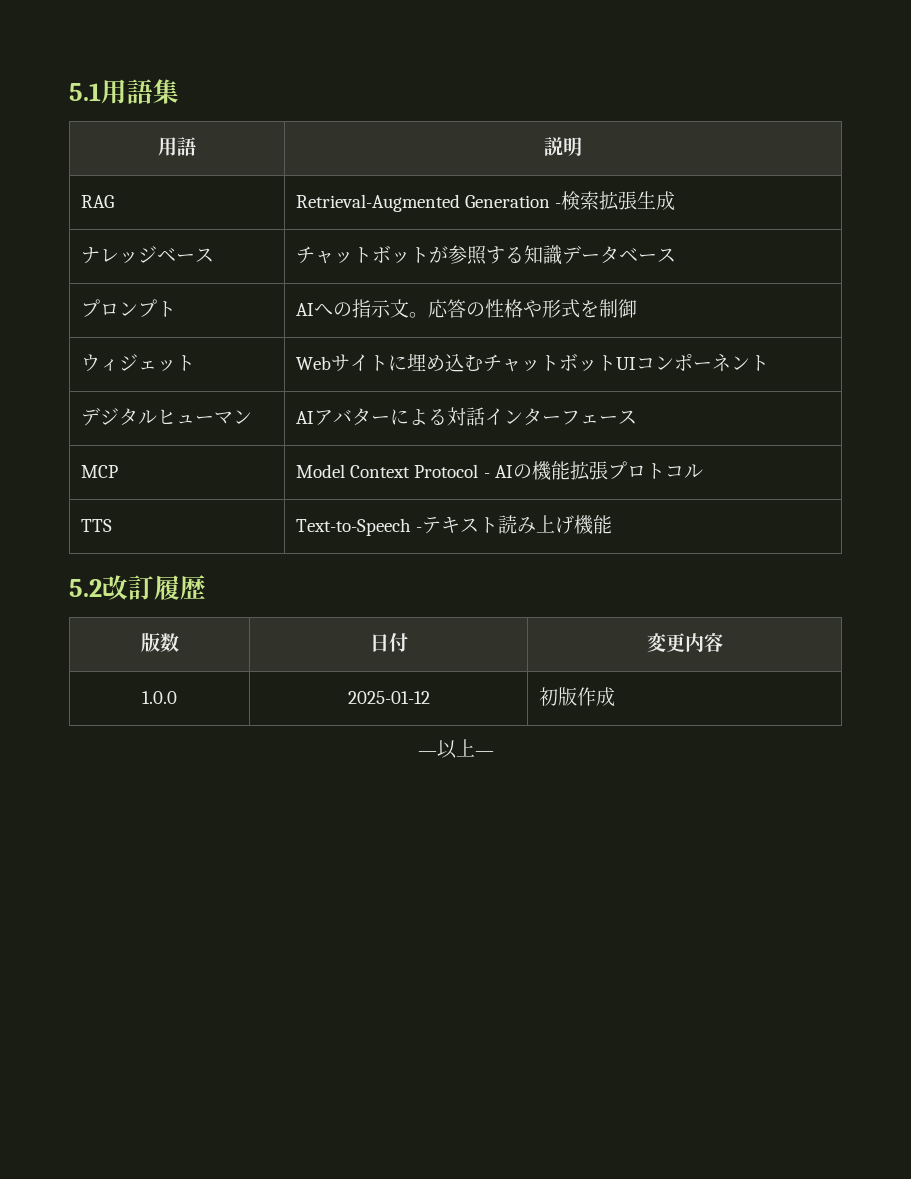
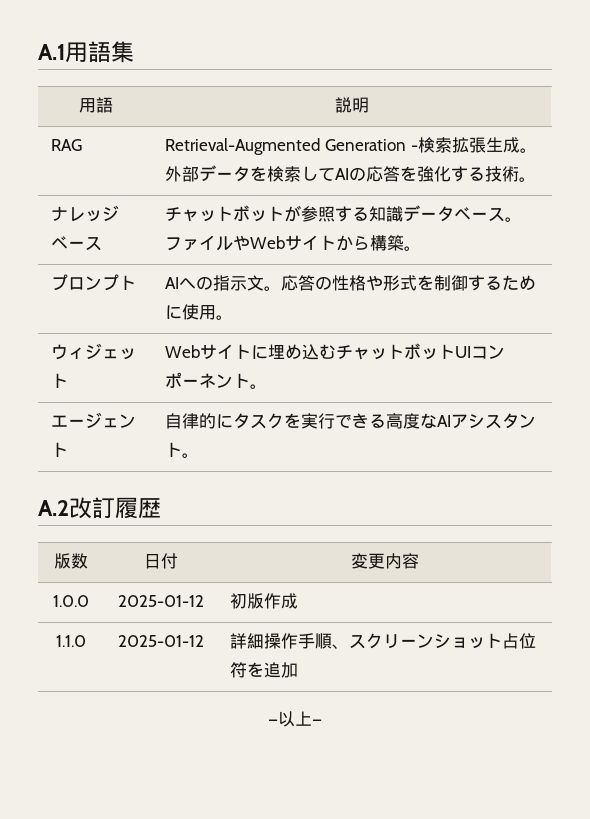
- 5.1用語集
+ A.1用語集
- RAG | Retrieval-Augmented Generation -検索拡張生成
+ RAG | Retrieval-Augmented Generation -検索拡張生成。外部データを検索してAIの応答を強化する技術。
- ナレッジベース | チャットボットが参照する知識データベース
+ ナレッジベース | チャットボットが参照する知識データベース。ファイルやWebサイトから構築。
- プロンプト | AIへの指示文。応答の性格や形式を制御
+ プロンプト | AIへの指示文。応答の性格や形式を制御するために使用。
- ウィジェット | Webサイトに埋め込むチャットボットUIコンポーネント
- デジタルヒューマン | AIアバターによる対話インターフェース
- MCP | Model Context Protocol - AIの機能拡張プロトコル
- TTS | Text-to-Speech -テキスト読み上げ機能
- 5.2改訂履歴
+ ウィジェット | Webサイトに埋め込むチャットボットUIコンポーネント。
+ エージェント | 自律的にタスクを実行できる高度なAIアシスタント。
+ A.2改訂履歴
+ 1.1.0 | 2025-01-12 | 詳細操作手順、スクリーンショット占位符を追加

